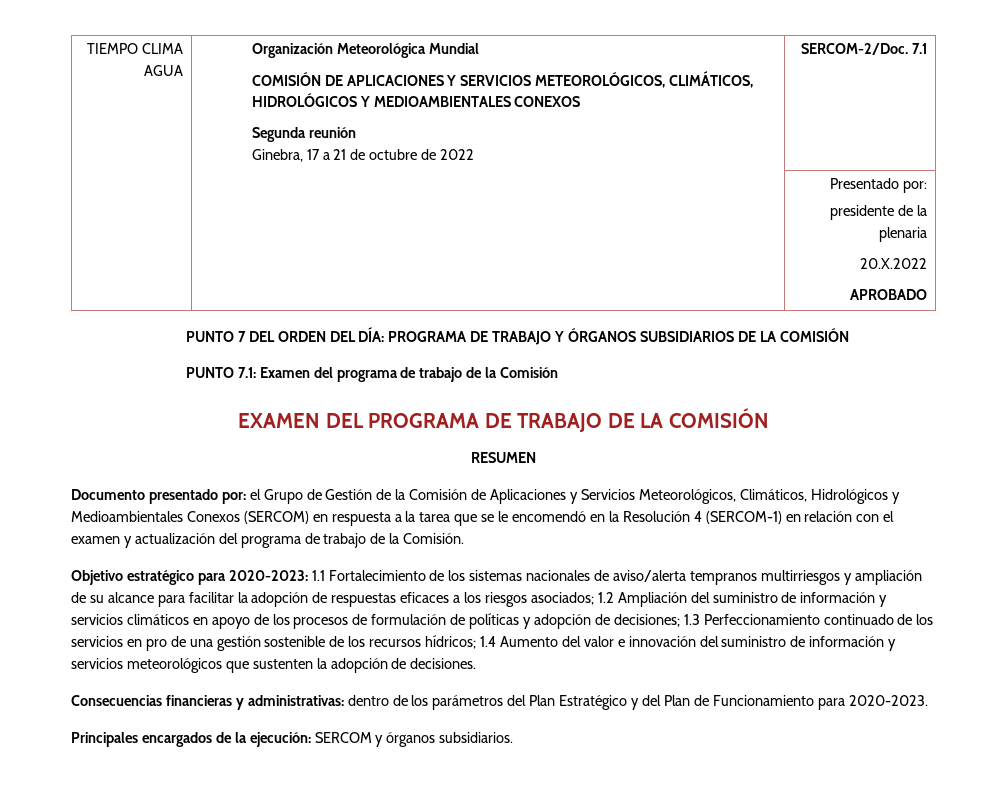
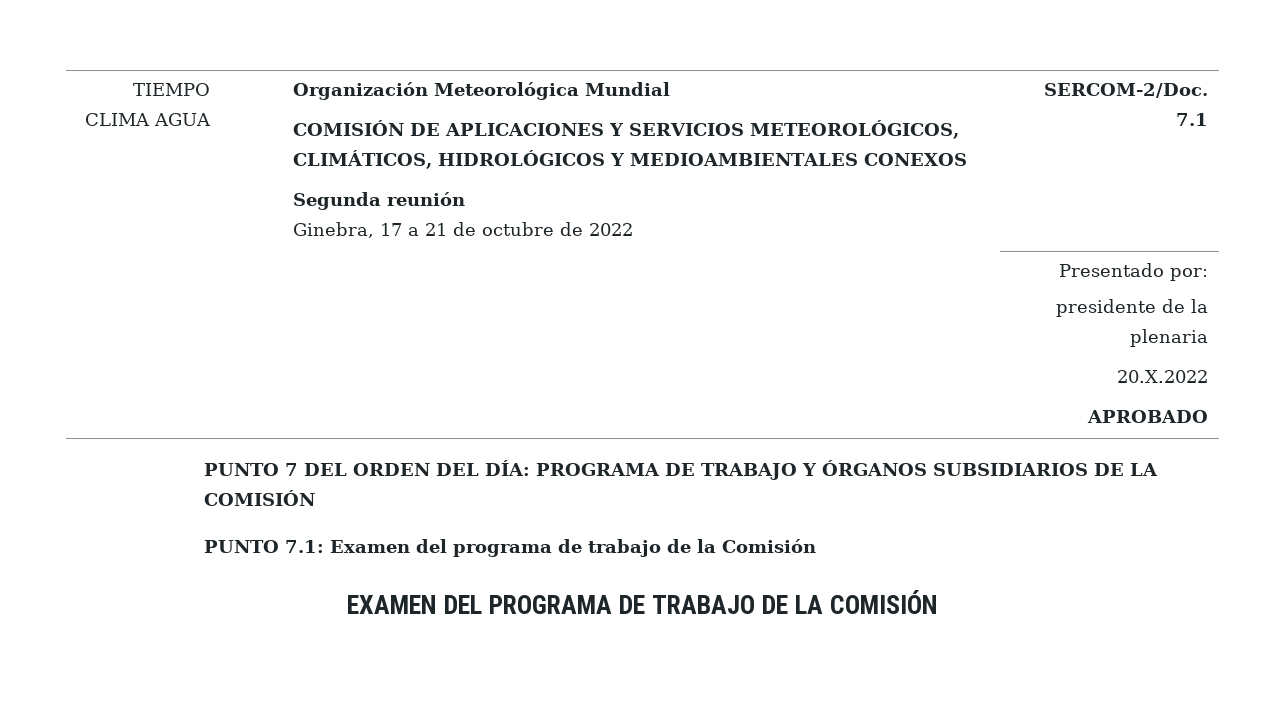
- RESUMEN
- Documento presentado por: el Grupo de Gestión de la Comisión de Aplicaciones y Servicios Meteorológicos, Climáticos, Hidrológicos y Medioambientales Conexos (SERCOM) en respuesta a la tarea que se le encomendó en la Resolución 4 (SERCOM-1) en relación con el examen y actualización del programa de trabajo de la Comisión.
- Objetivo estratégico para 2020-2023: 1.1 Fortalecimiento de los sistemas nacionales de aviso/alerta tempranos multirriesgos y ampliación de su alcance para facilitar la adopción de respuestas eficaces a los riesgos asociados; 1.2 Ampliación del suministro de información y servicios climáticos en apoyo de los procesos de formulación de políticas y adopción de decisiones; 1.3 Perfeccionamiento continuado de los servicios en pro de una gestión sostenible de los recursos hídricos; 1.4 Aumento del valor e innovación del suministro de información y servicios meteorológicos que sustenten la adopción de decisiones.
- Consecuencias financieras y administrativas: dentro de los parámetros del Plan Estratégico y del Plan de Funcionamiento para 2020-2023.
- Principales encargados de la ejecución: SERCOM y órganos subsidiarios.

